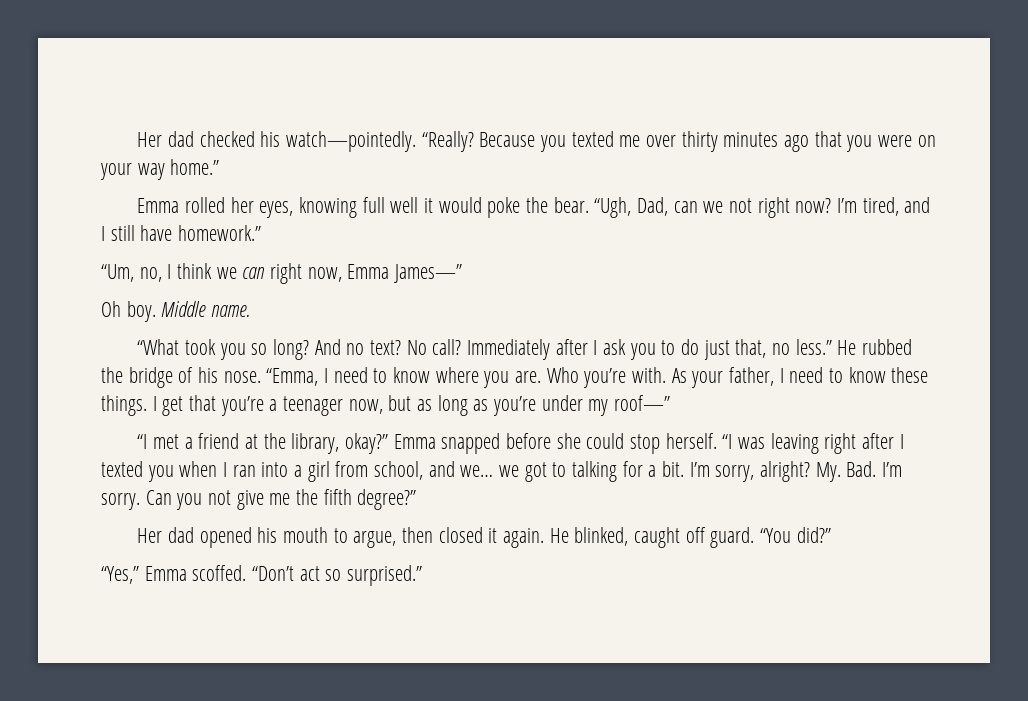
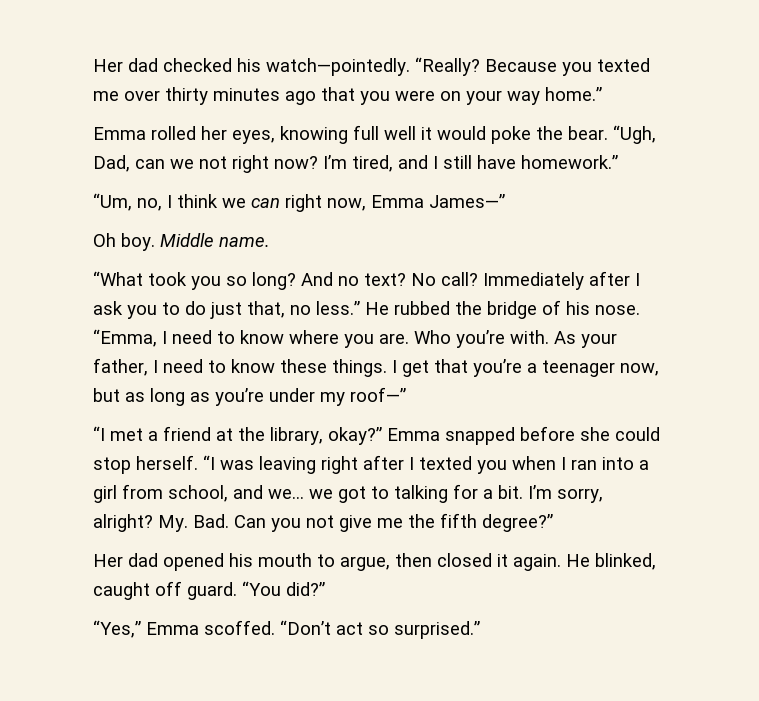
- My. Bad. I’m sorry. Can you not give me the fifth degree?”
+ My. Bad. Can you not give me the fifth degree?”

